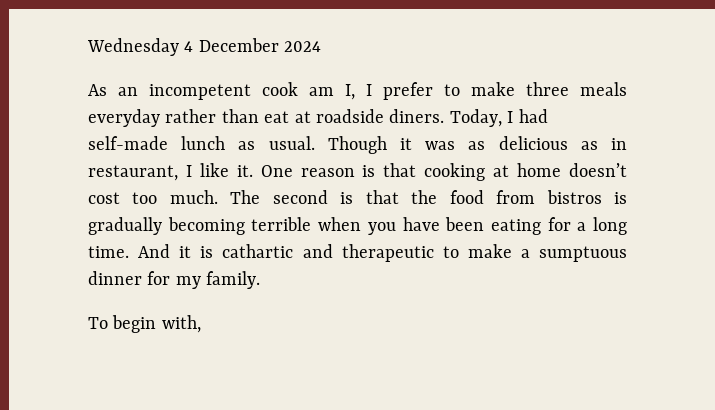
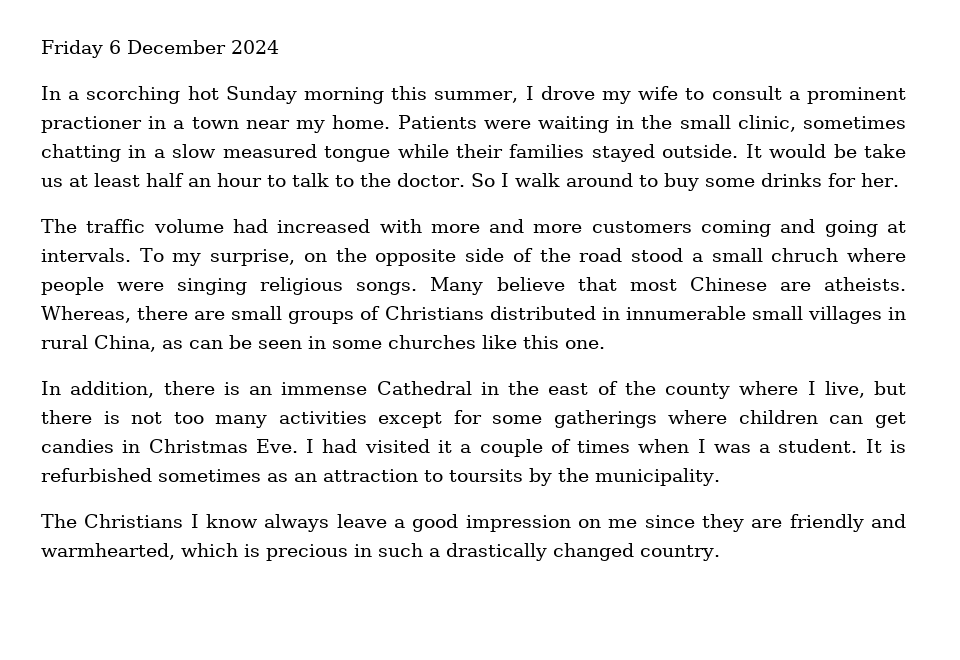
- Wednesday 4 December 2024
+ Friday 6 December 2024
- As an incompetent cook am I, I prefer to make three meals everyday rather than eat at roadside diners. Today, I had self-made lunch as usual. Though it was as delicious as in restaurant, I like it. One reason is that cooking at home doesn’t cost too much. The second is that the food from bistros is gradually becoming terrible when you have been eating for a long time. And it is cathartic and therapeutic to make a sumptuous dinner for my family.
- To begin with,
+ In a scorching hot Sunday morning this summer, I drove my wife to consult a prominent practioner in a town near my home. Patients were waiting in the small clinic, sometimes chatting in a slow measured tongue while their families stayed outside. It would be take us at least half an hour to talk to the doctor. So I walk around to buy some drinks for her.
+ The traffic volume had increased with more and more customers coming and going at intervals. To my surprise, on the opposite side of the road stood a small chruch where people were singing religious songs. Many believe that most Chinese are atheists. Whereas, there are small groups of Christians distributed in innumerable small villages in rural China, as can be seen in some churches like this one.
+ In addition, there is an immense Cathedral in the east of the county where I live, but there is not too many activities except for some gatherings where children can get candies in Christmas Eve. I had visited it a couple of times when I was a student. It is refurbished sometimes as an attraction to toursits by the municipality.
+ The Christians I know always leave a good impression on me since they are friendly and warmhearted, which is precious in such a drastically changed country.

